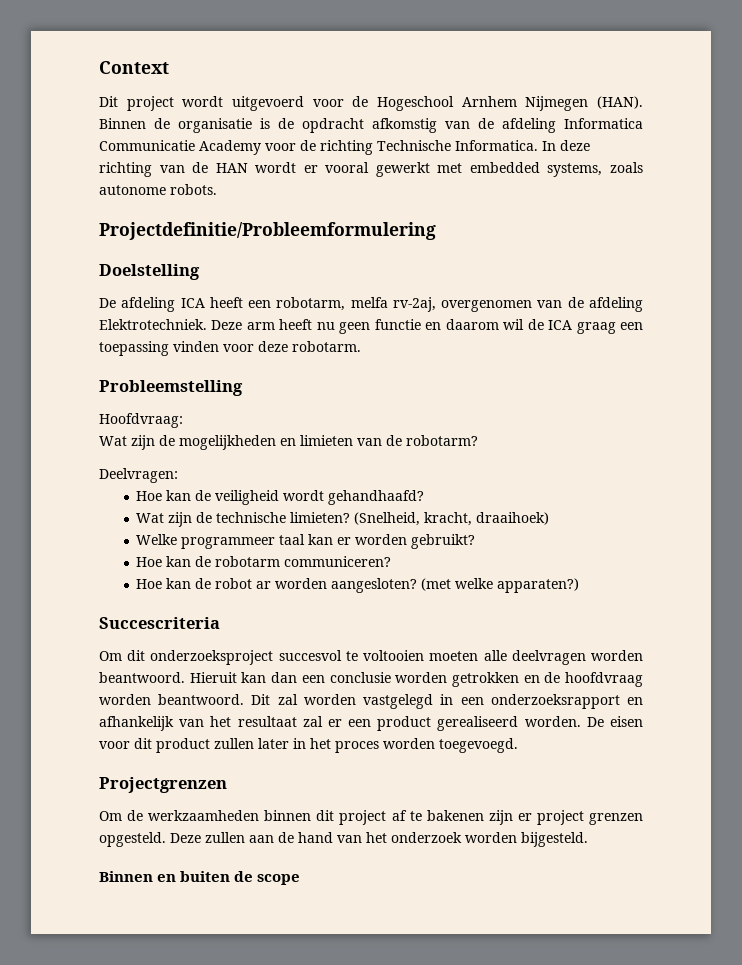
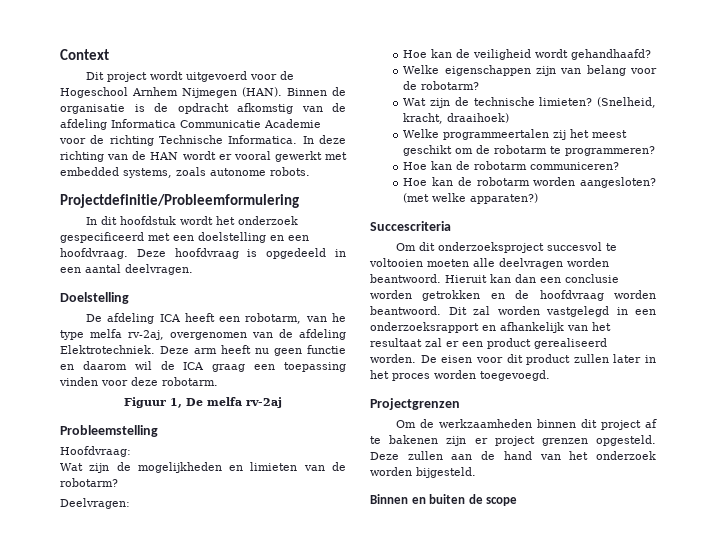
- Binnen de organisatie is de opdracht afkomstig van de afdeling Informatica Communicatie Academy voor de richting Technische Informatica.
+ Binnen de organisatie is de opdracht afkomstig van de afdeling Informatica Communicatie Academie voor de richting Technische Informatica.
+ In dit hoofdstuk wordt het onderzoek gespecificeerd met een doelstelling en een hoofdvraag. Deze hoofdvraag is opgedeeld in een aantal deelvragen.
- De afdeling ICA heeft een robotarm, melfa rv-2aj, overgenomen van de afdeling Elektrotechniek.
+ De afdeling ICA heeft een robotarm, van he type melfa rv-2aj, overgenomen van de afdeling Elektrotechniek.
+ Figuur 1, De melfa rv-2aj
+ Welke eigenschappen zijn van belang voor de robotarm?
- Welke programmeer taal kan er worden gebruikt?
+ Welke programmeertalen zij het meest geschikt om de robotarm te programmeren?
- Hoe kan de robot ar worden aangesloten?
+ Hoe kan de robotarm worden aangesloten?

